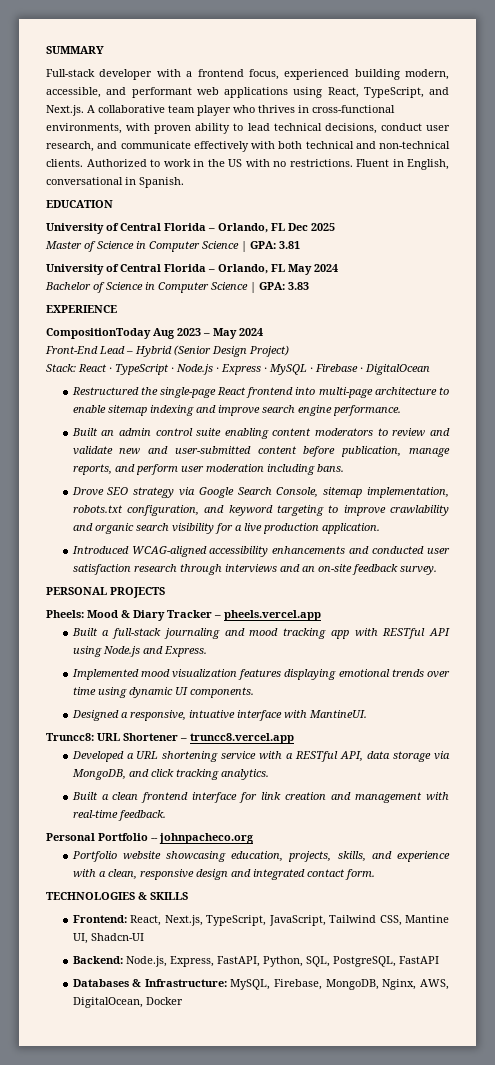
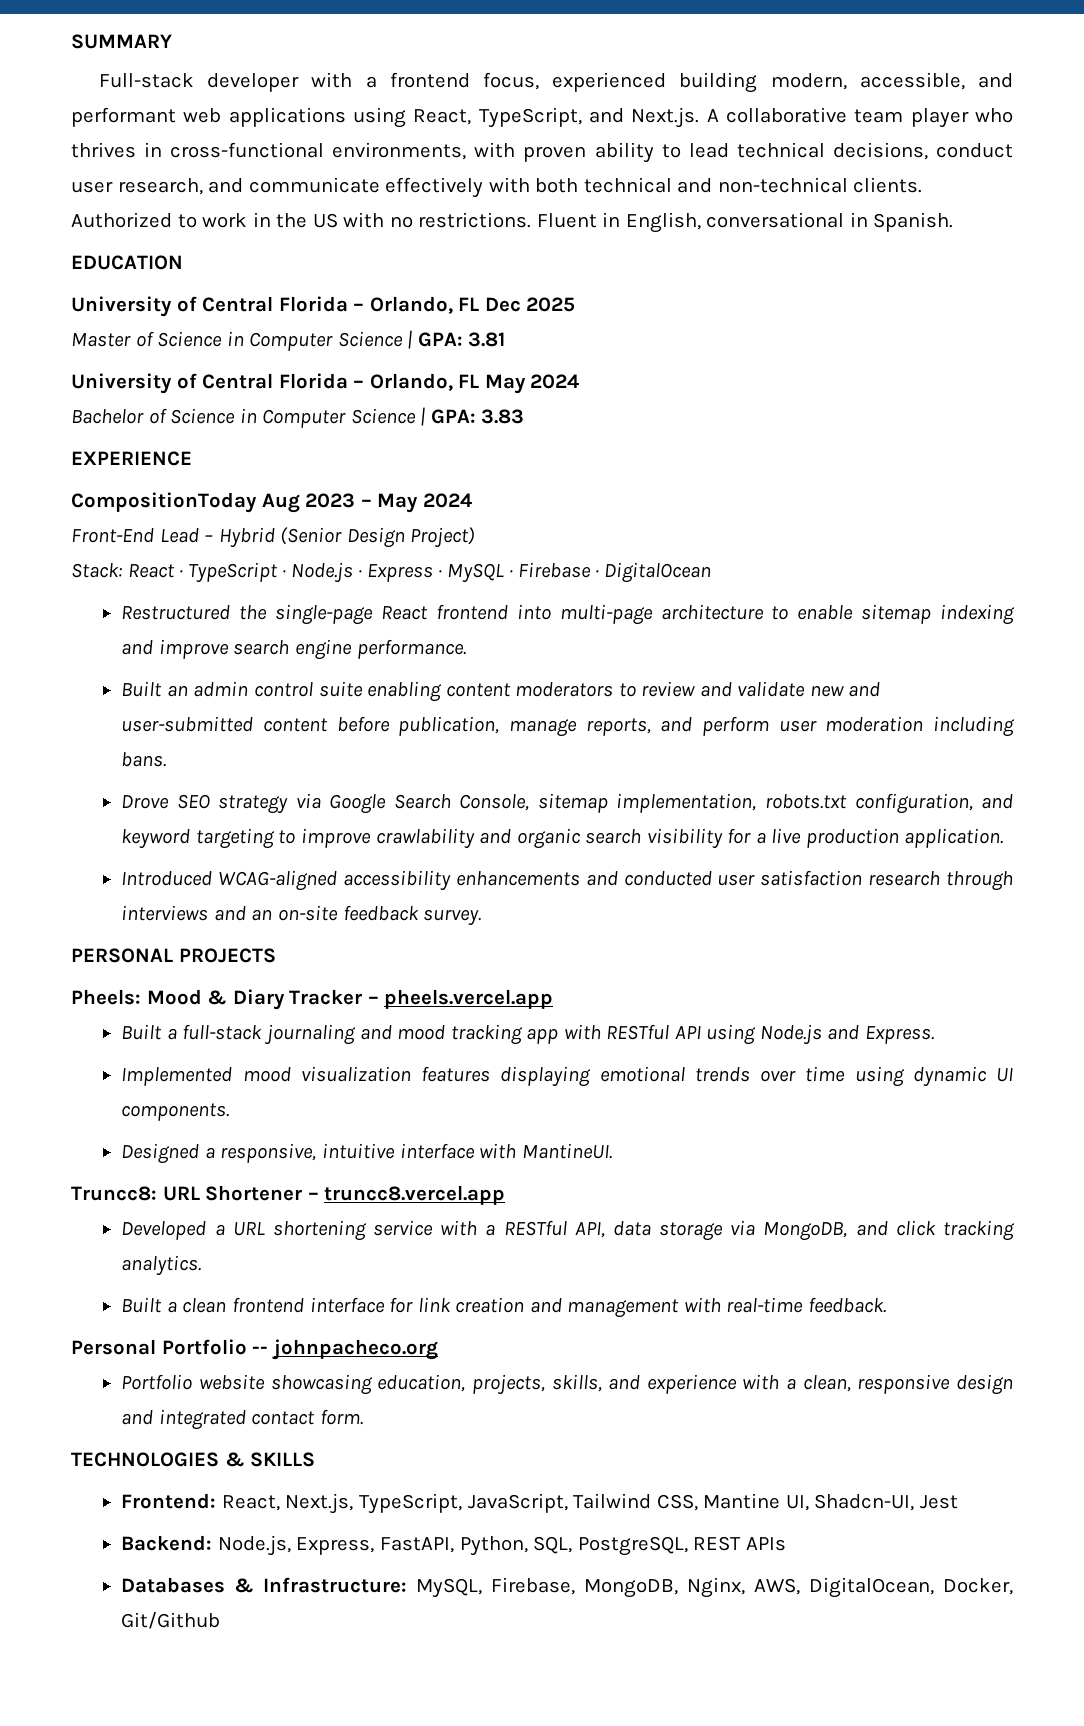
- Designed a responsive, intuative interface with MantineUI.
+ Designed a responsive, intuitive interface with MantineUI.
- Frontend: React, Next.js, TypeScript, JavaScript, Tailwind CSS, Mantine UI, Shadcn-UI
+ Frontend: React, Next.js, TypeScript, JavaScript, Tailwind CSS, Mantine UI, Shadcn-UI, Jest
- Backend: Node.js, Express, FastAPI, Python, SQL, PostgreSQL, FastAPI
+ Backend: Node.js, Express, FastAPI, Python, SQL, PostgreSQL, REST APIs
- Databases & Infrastructure: MySQL, Firebase, MongoDB, Nginx, AWS, DigitalOcean, Docker
+ Databases & Infrastructure: MySQL, Firebase, MongoDB, Nginx, AWS, DigitalOcean, Docker, Git/Github

